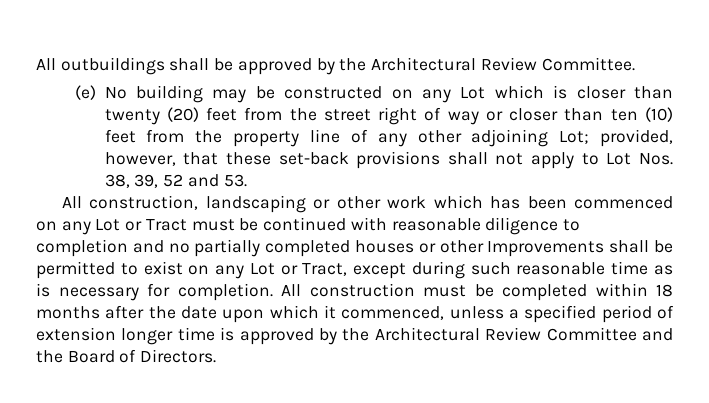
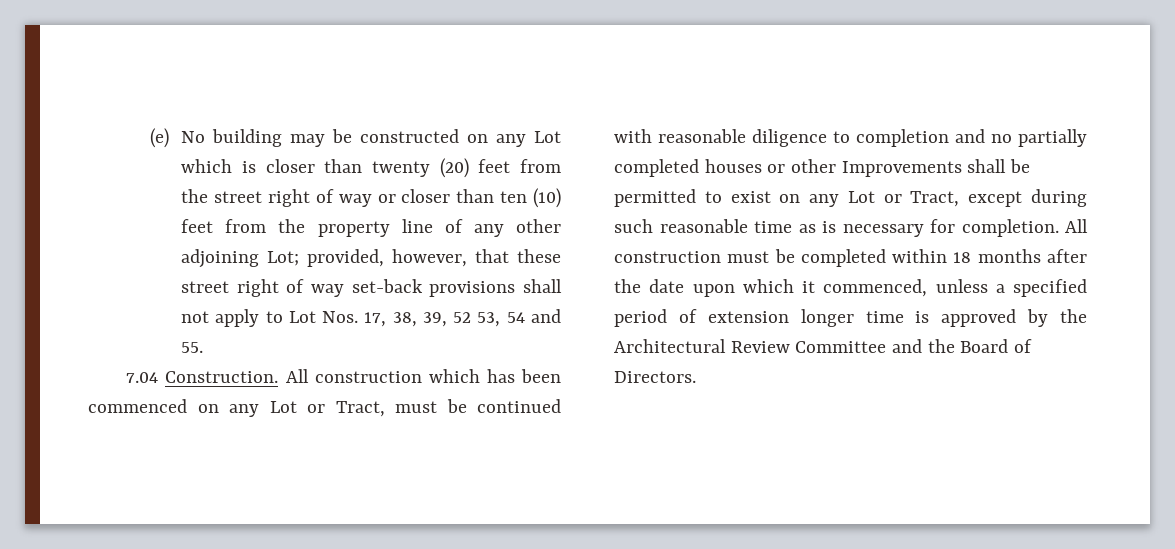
- All outbuildings shall be approved by the Architectural Review Committee.
- provided, however, that these set-back provisions shall not apply to Lot Nos. 38, 39, 52 and 53.
- All construction, landscaping or other work which has been commenced on any Lot or Tract must be continued with reasonable diligence to completion and no partially completed houses or other Improvements shall be permitted to exist on any Lot or Tract, except during such reasonable time as is necessary for completion.
+ provided, however, that these street right of way set-back provisions shall not apply to Lot Nos. 17, 38, 39, 52 53, 54 and 55.
+ 7.04 Construction. All construction which has been commenced on any Lot or Tract, must be continued with reasonable diligence to completion and no partially completed houses or other Improvements shall be permitted to exist on any Lot or Tract, except during such reasonable time as is necessary for completion.

